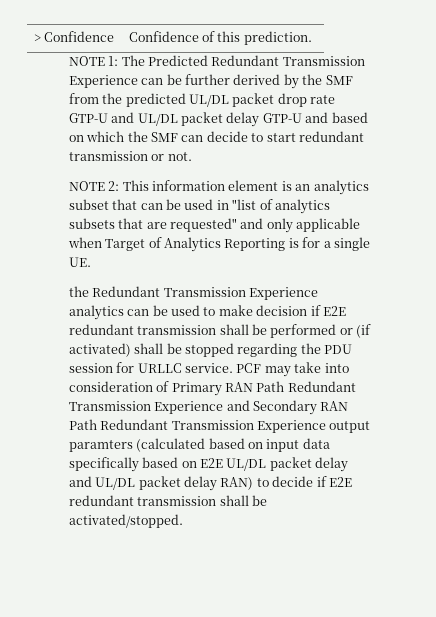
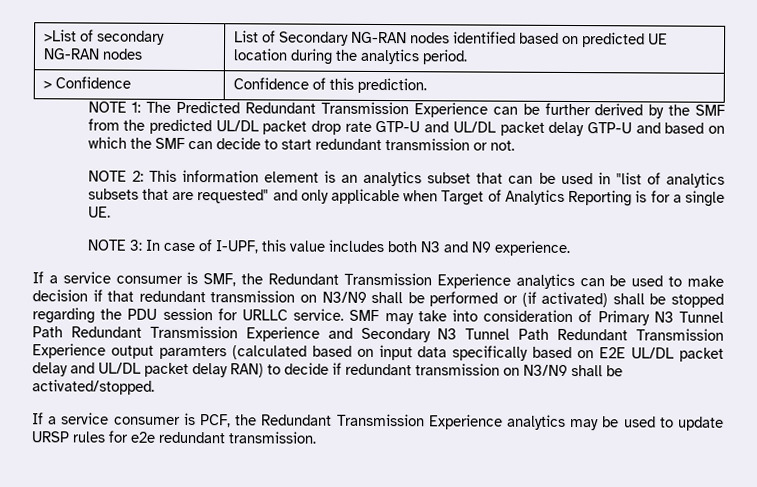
+ >List of secondary NG-RAN nodes | List of Secondary NG-RAN nodes identified based on predicted UE location during the analytics period.
- the Redundant Transmission Experience analytics can be used to make decision if E2E redundant transmission shall be performed or (if activated) shall be stopped regarding the PDU session for URLLC service.
+ NOTE 3: In case of I-UPF, this value includes both N3 and N9 experience.
+ If a service consumer is SMF, the Redundant Transmission Experience analytics can be used to make decision if that redundant transmission on N3/N9 shall be performed or (if activated) shall be stopped regarding the PDU session for URLLC service.
- PCF may take into consideration of Primary RAN Path Redundant Transmission Experience and Secondary RAN Path Redundant Transmission Experience output paramters (calculated based on input data specifically based on E2E UL/DL packet delay and UL/DL packet delay RAN) to decide if E2E redundant transmission shall be activated/stopped.
+ SMF may take into consideration of Primary N3 Tunnel Path Redundant Transmission Experience and Secondary N3 Tunnel Path Redundant Transmission Experience output paramters (calculated based on input data specifically based on E2E UL/DL packet delay and UL/DL packet delay RAN) to decide if redundant transmission on N3/N9 shall be activated/stopped.
+ If a service consumer is PCF, the Redundant Transmission Experience analytics may be used to update URSP rules for e2e redundant transmission.

